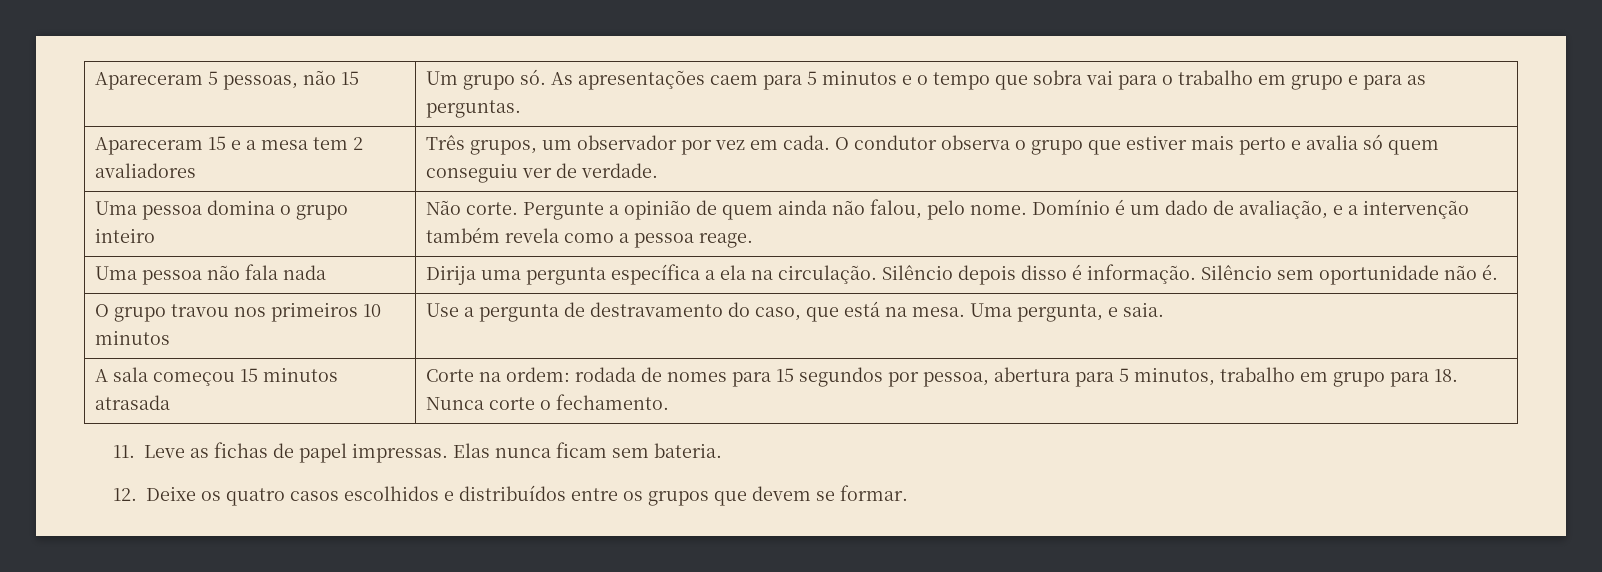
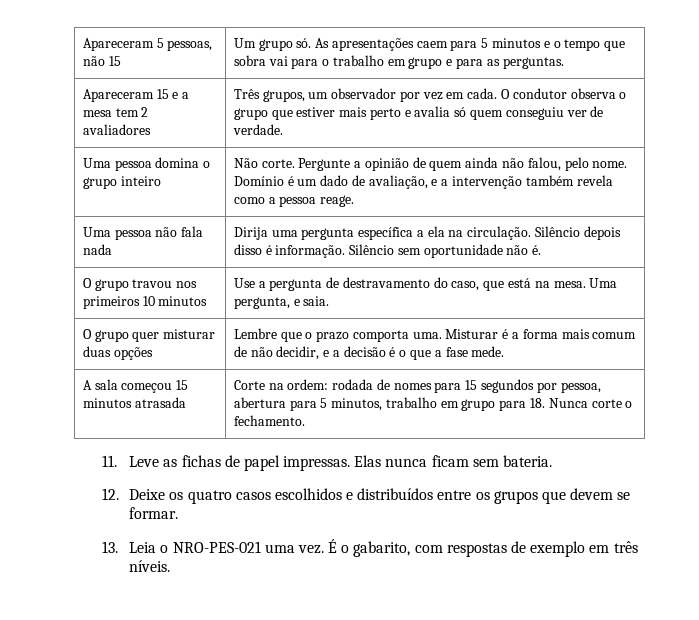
+ O grupo quer misturar duas opções | Lembre que o prazo comporta uma. Misturar é a forma mais comum de não decidir, e a decisão é o que a fase mede.
+ 13. Leia o NRO-PES-021 uma vez. É o gabarito, com respostas de exemplo em três níveis.

